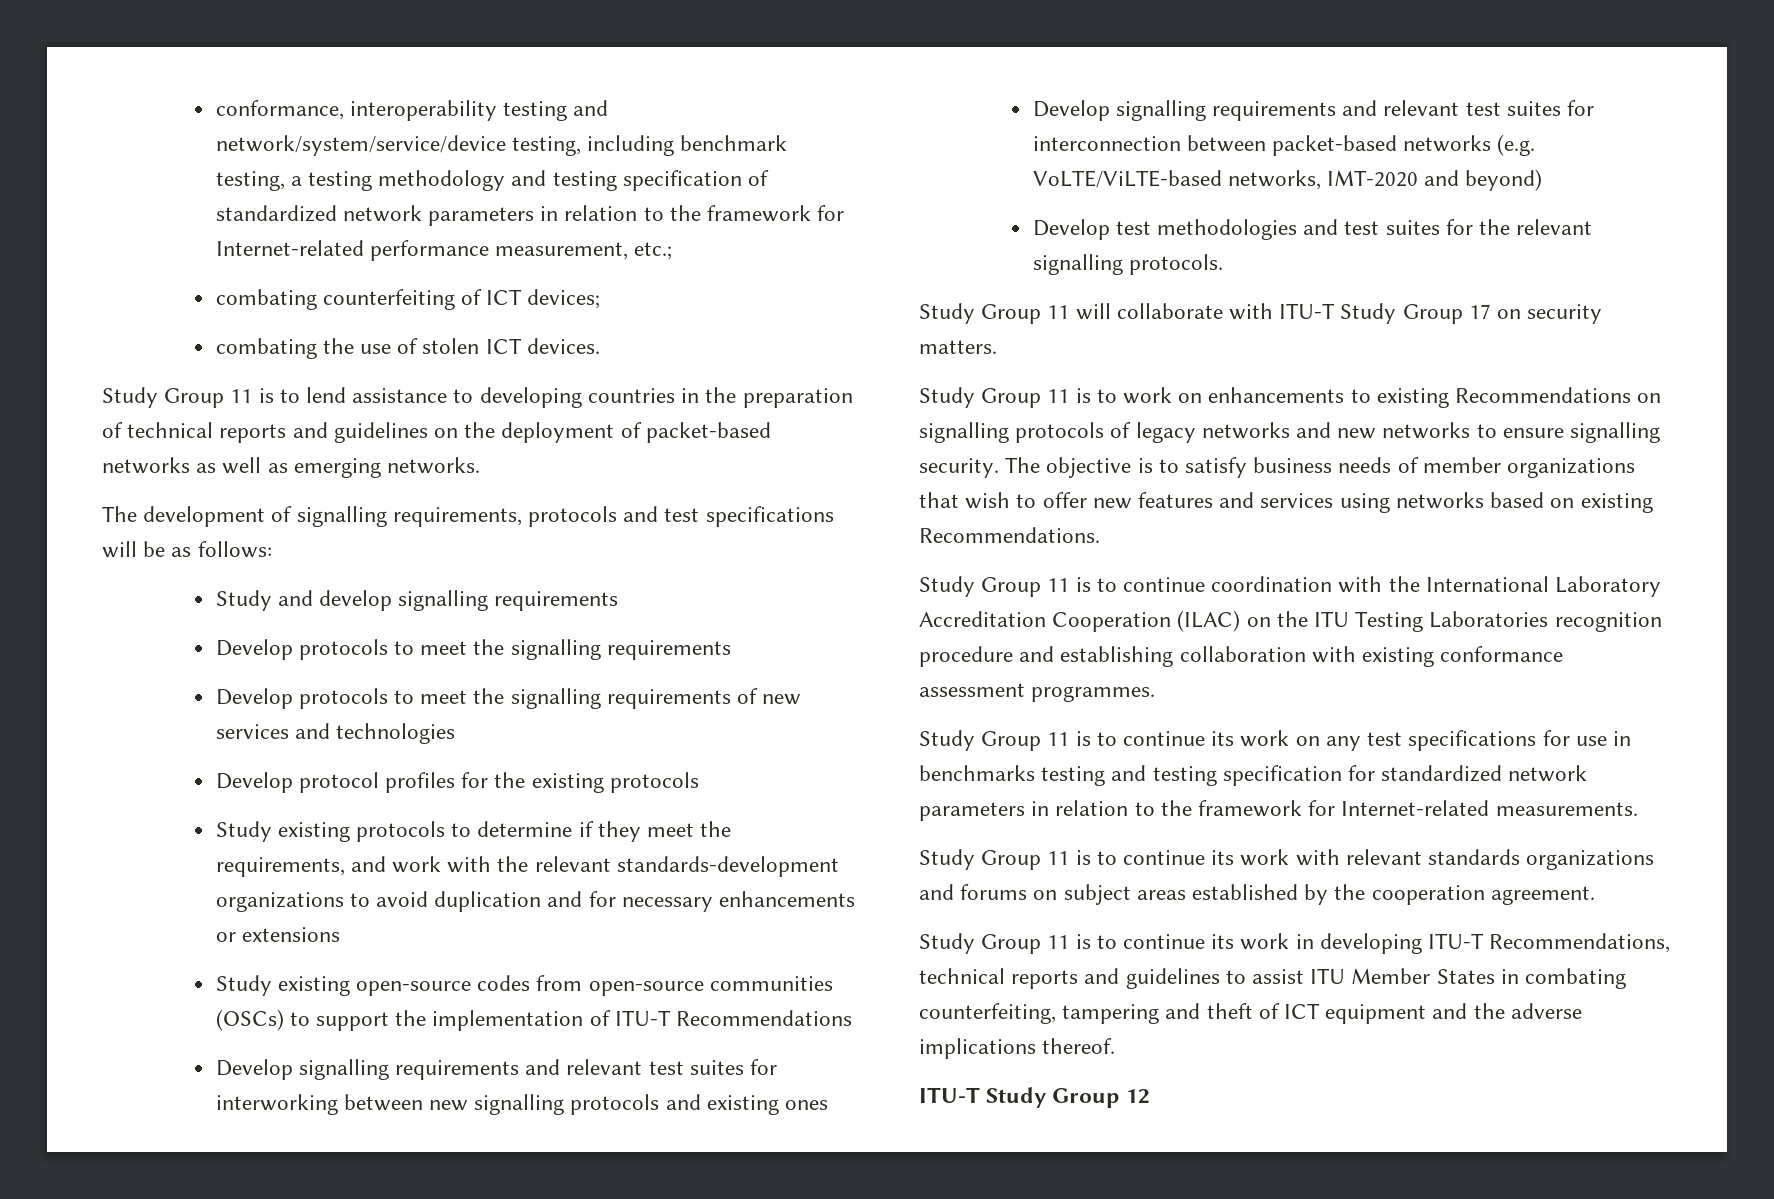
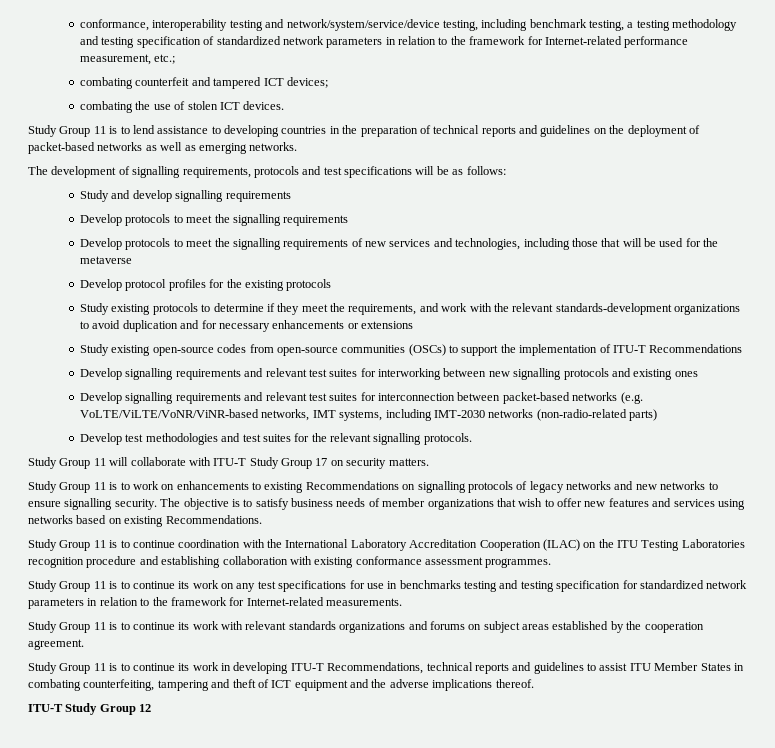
- combating counterfeiting of ICT devices;
+ combating counterfeit and tampered ICT devices;
- Develop protocols to meet the signalling requirements of new services and technologies
+ Develop protocols to meet the signalling requirements of new services and technologies, including those that will be used for the metaverse
- Develop signalling requirements and relevant test suites for interconnection between packet-based networks (e.g. VoLTE/ViLTE-based networks, IMT-2020 and beyond)
+ Develop signalling requirements and relevant test suites for interconnection between packet-based networks (e.g. VoLTE/ViLTE/VoNR/ViNR-based networks, IMT systems, including IMT-2030 networks (non-radio-related parts)

